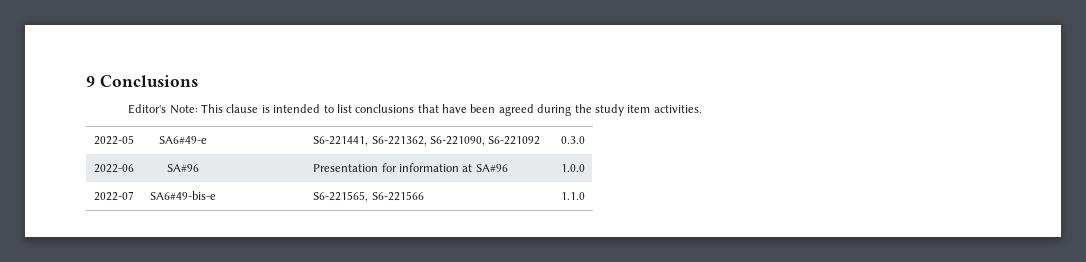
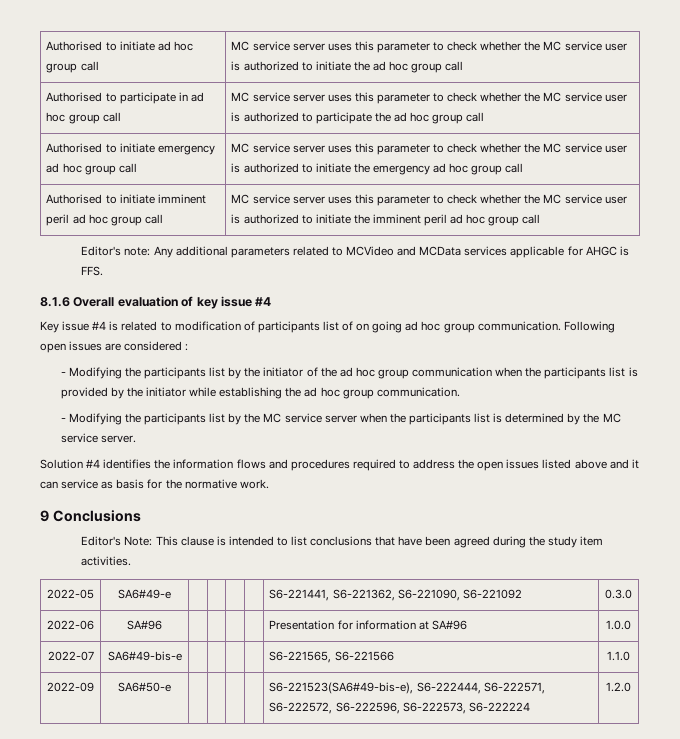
+ Authorised to initiate ad hoc group call | MC service server uses this parameter to check whether the MC service user is authorized to initiate the ad hoc group call
+ Authorised to participate in ad hoc group call | MC service server uses this parameter to check whether the MC service user is authorized to participate the ad hoc group call
+ Authorised to initiate emergency ad hoc group call | MC service server uses this parameter to check whether the MC service user is authorized to initiate the emergency ad hoc group call
+ Authorised to initiate imminent peril ad hoc group call | MC service server uses this parameter to check whether the MC service user is authorized to initiate the imminent peril ad hoc group call
+ Editor's note: Any additional parameters related to MCVideo and MCData services applicable for AHGC is FFS.
+ 8.1.6 Overall evaluation of key issue #4
+ Key issue #4 is related to modification of participants list of on going ad hoc group communication. Following open issues are considered :
+ - Modifying the participants list by the initiator of the ad hoc group communication when the participants list is provided by the initiator while establishing the ad hoc group communication.
+ - Modifying the participants list by the MC service server when the participants list is determined by the MC service server.
+ Solution #4 identifies the information flows and procedures required to address the open issues listed above and it can service as basis for the normative work.
+ 2022-09 | SA6#50-e | | | | | S6-221523(SA6#49-bis-e), S6-222444, S6-222571, S6-222572, S6-222596, S6-222573, S6-222224 | 1.2.0

